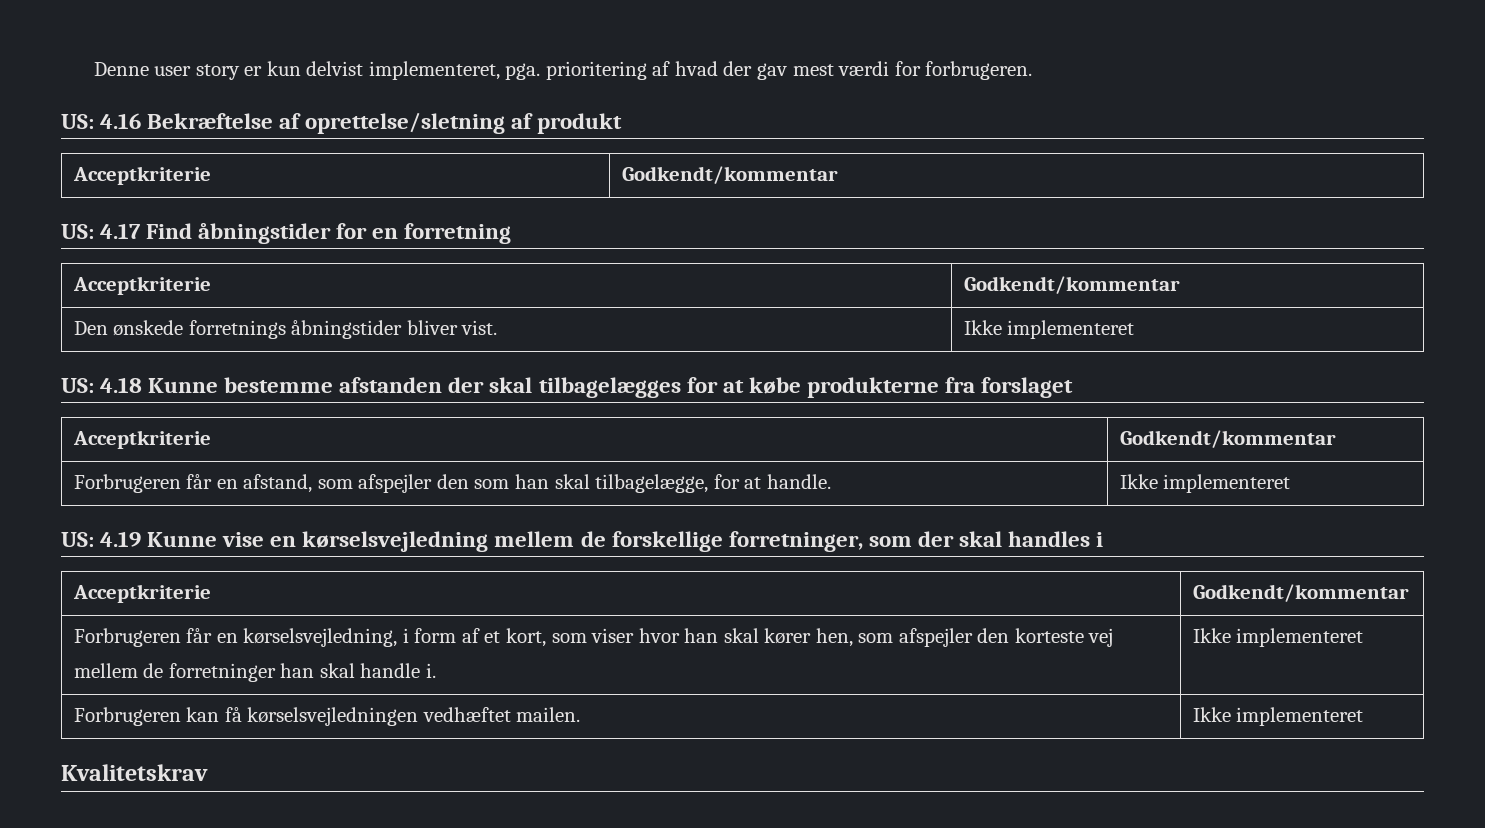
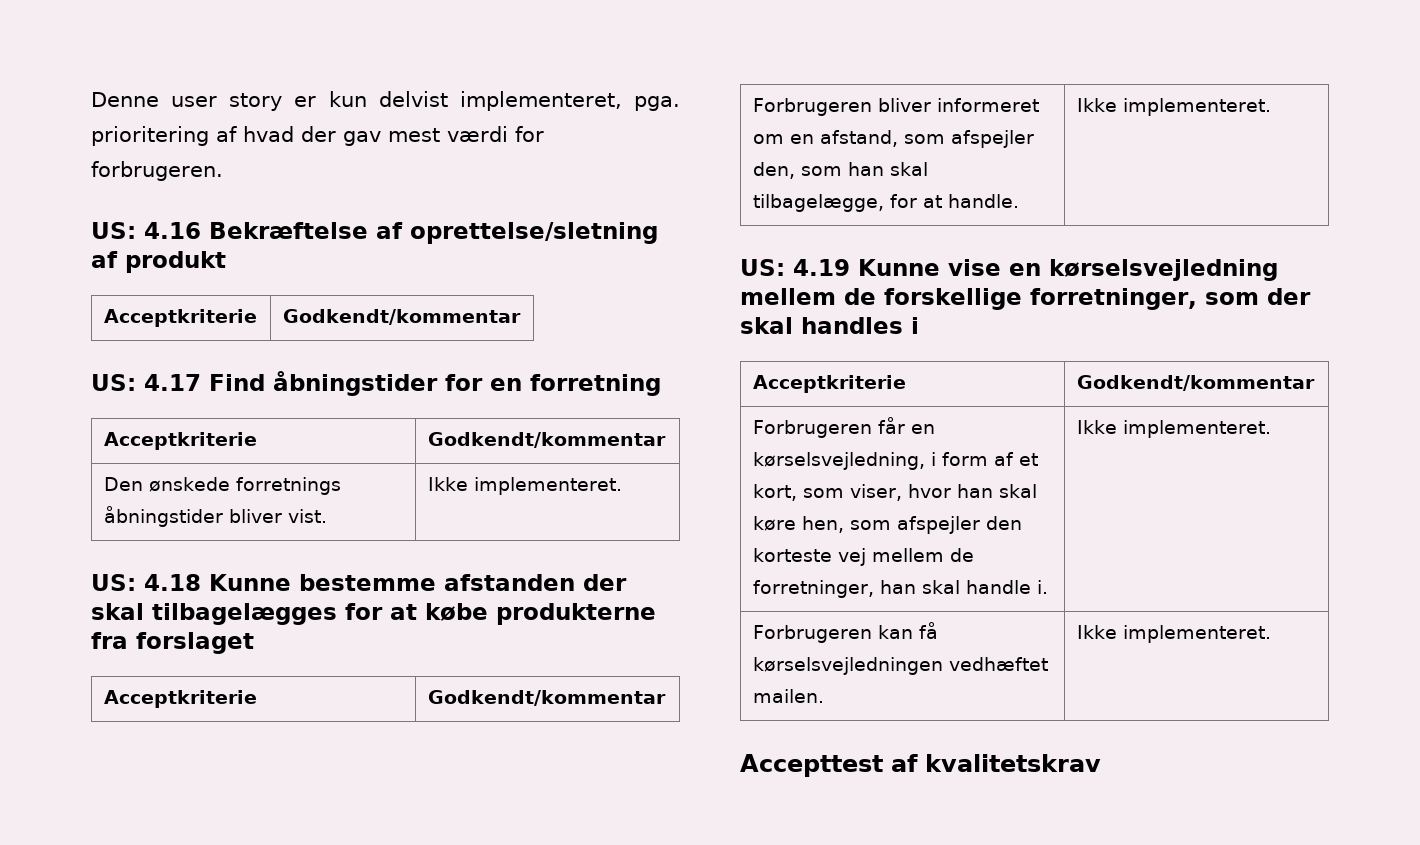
- Den ønskede forretnings åbningstider bliver vist. | Ikke implementeret
+ Den ønskede forretnings åbningstider bliver vist. | Ikke implementeret.
- Forbrugeren får en afstand, som afspejler den som han skal tilbagelægge, for at handle. | Ikke implementeret
+ Forbrugeren bliver informeret om en afstand, som afspejler den, som han skal tilbagelægge, for at handle. | Ikke implementeret.
- Forbrugeren får en kørselsvejledning, i form af et kort, som viser hvor han skal kører hen, som afspejler den korteste vej mellem de forretninger han skal handle i. | Ikke implementeret
+ Forbrugeren får en kørselsvejledning, i form af et kort, som viser, hvor han skal køre hen, som afspejler den korteste vej mellem de forretninger, han skal handle i. | Ikke implementeret.
- Forbrugeren kan få kørselsvejledningen vedhæftet mailen. | Ikke implementeret
- Kvalitetskrav
+ Forbrugeren kan få kørselsvejledningen vedhæftet mailen. | Ikke implementeret.
+ Accepttest af kvalitetskrav

